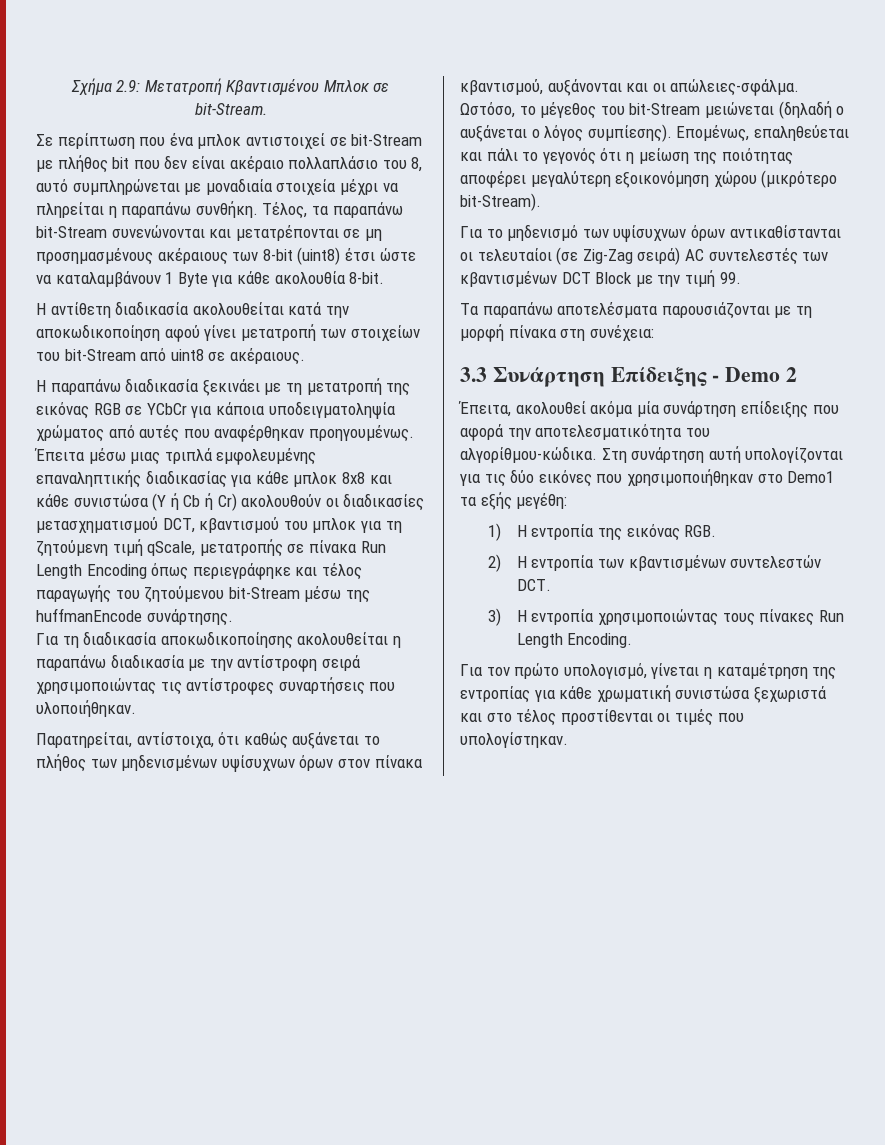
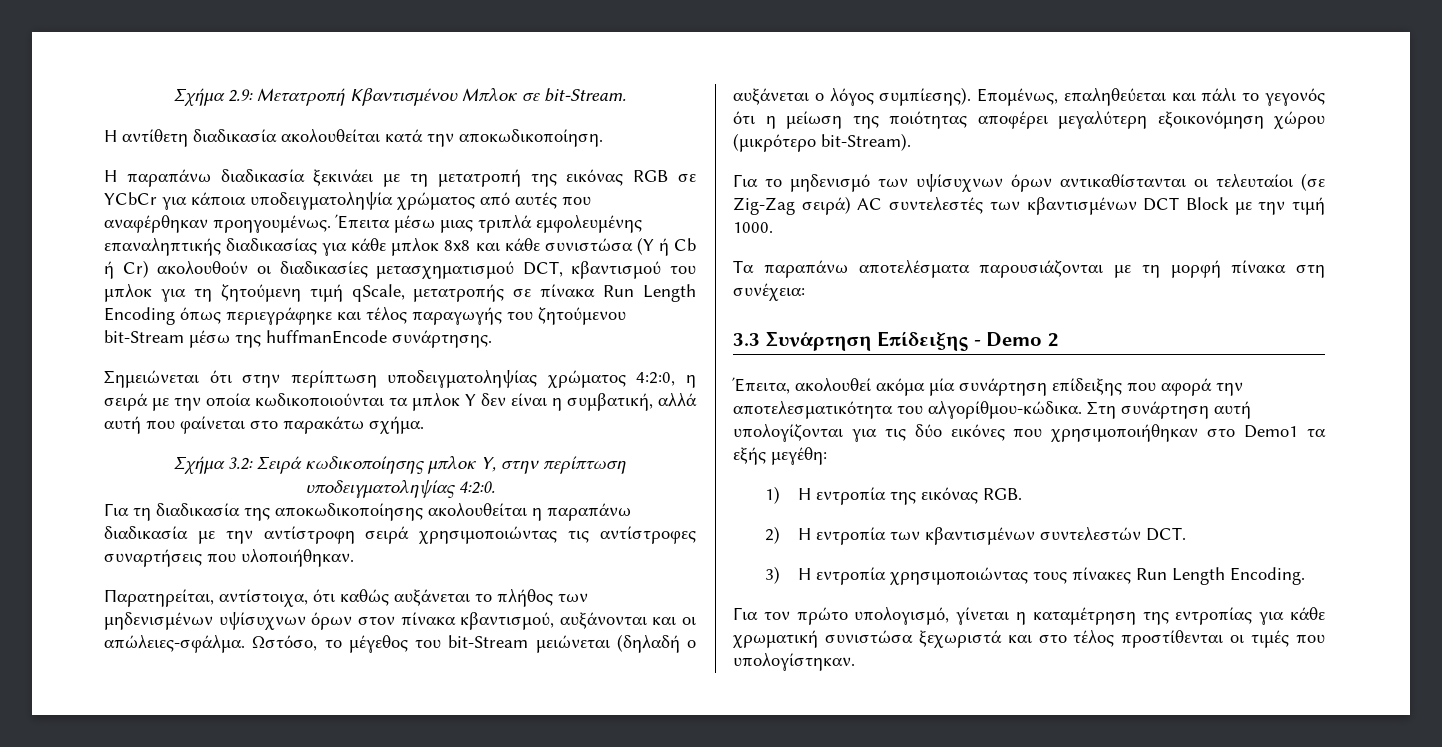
- Σε περίπτωση που ένα μπλοκ αντιστοιχεί σε bit-Stream με πλήθος bit που δεν είναι ακέραιο πολλαπλάσιο του 8, αυτό συμπληρώνεται με μοναδιαία στοιχεία μέχρι να πληρείται η παραπάνω συνθήκη. Τέλος, τα παραπάνω bit-Stream συνενώνονται και μετατρέπονται σε μη προσημασμένους ακέραιους των 8-bit (uint8) έτσι ώστε να καταλαμβάνουν 1 Byte για κάθε ακολουθία 8-bit.
- Η αντίθετη διαδικασία ακολουθείται κατά την αποκωδικοποίηση αφού γίνει μετατροπή των στοιχείων του bit-Stream από uint8 σε ακέραιους.
+ Η αντίθετη διαδικασία ακολουθείται κατά την αποκωδικοποίηση.
+ Σημειώνεται ότι στην περίπτωση υποδειγματοληψίας χρώματος 4:2:0, η σειρά με την οποία κωδικοποιούνται τα μπλοκ Y δεν είναι η συμβατική, αλλά αυτή που φαίνεται στο παρακάτω σχήμα.
+ Σχήμα 3.2: Σειρά κωδικοποίησης μπλοκ Y, στην περίπτωση υποδειγματοληψίας 4:2:0.
- Για τη διαδικασία αποκωδικοποίησης ακολουθείται η παραπάνω διαδικασία με την αντίστροφη σειρά χρησιμοποιώντας τις αντίστροφες συναρτήσεις που υλοποιήθηκαν.
+ Για τη διαδικασία της αποκωδικοποίησης ακολουθείται η παραπάνω διαδικασία με την αντίστροφη σειρά χρησιμοποιώντας τις αντίστροφες συναρτήσεις που υλοποιήθηκαν.
- Για το μηδενισμό των υψίσυχνων όρων αντικαθίστανται οι τελευταίοι (σε Zig-Zag σειρά) AC συντελεστές των κβαντισμένων DCT Block με την τιμή 99.
+ Για το μηδενισμό των υψίσυχνων όρων αντικαθίστανται οι τελευταίοι (σε Zig-Zag σειρά) AC συντελεστές των κβαντισμένων DCT Block με την τιμή 1000.

